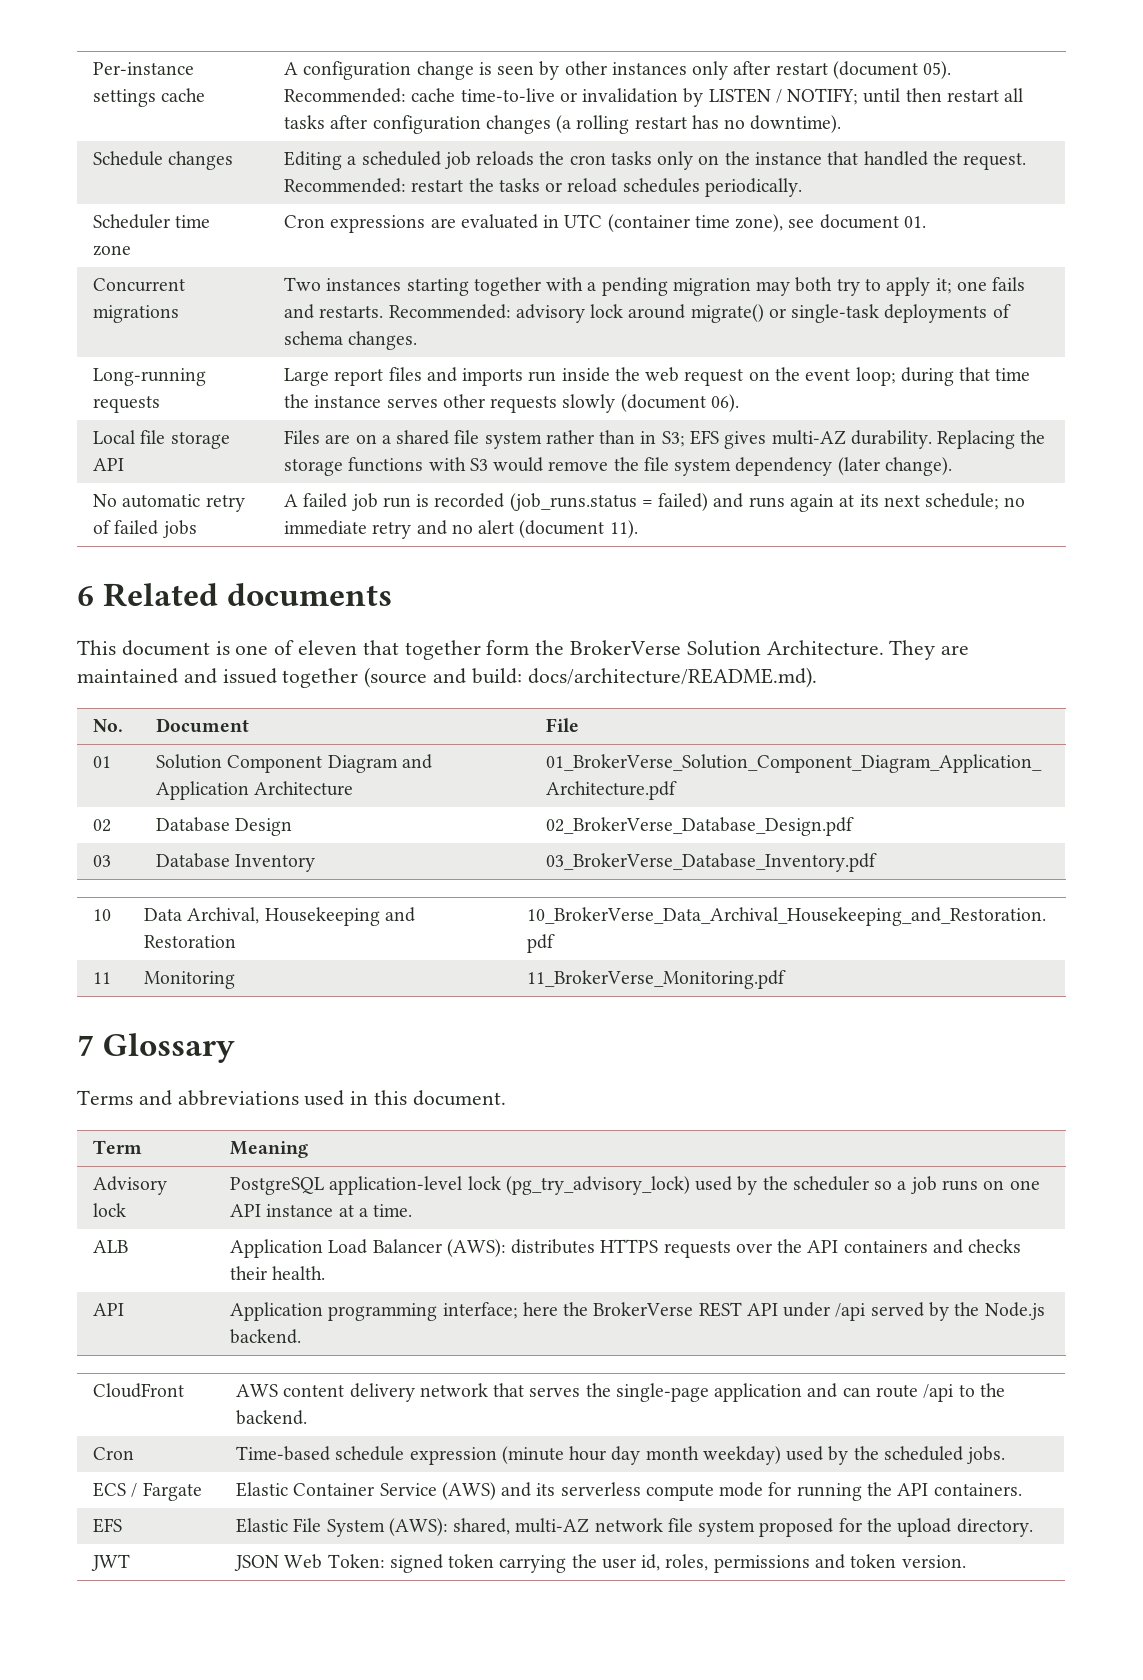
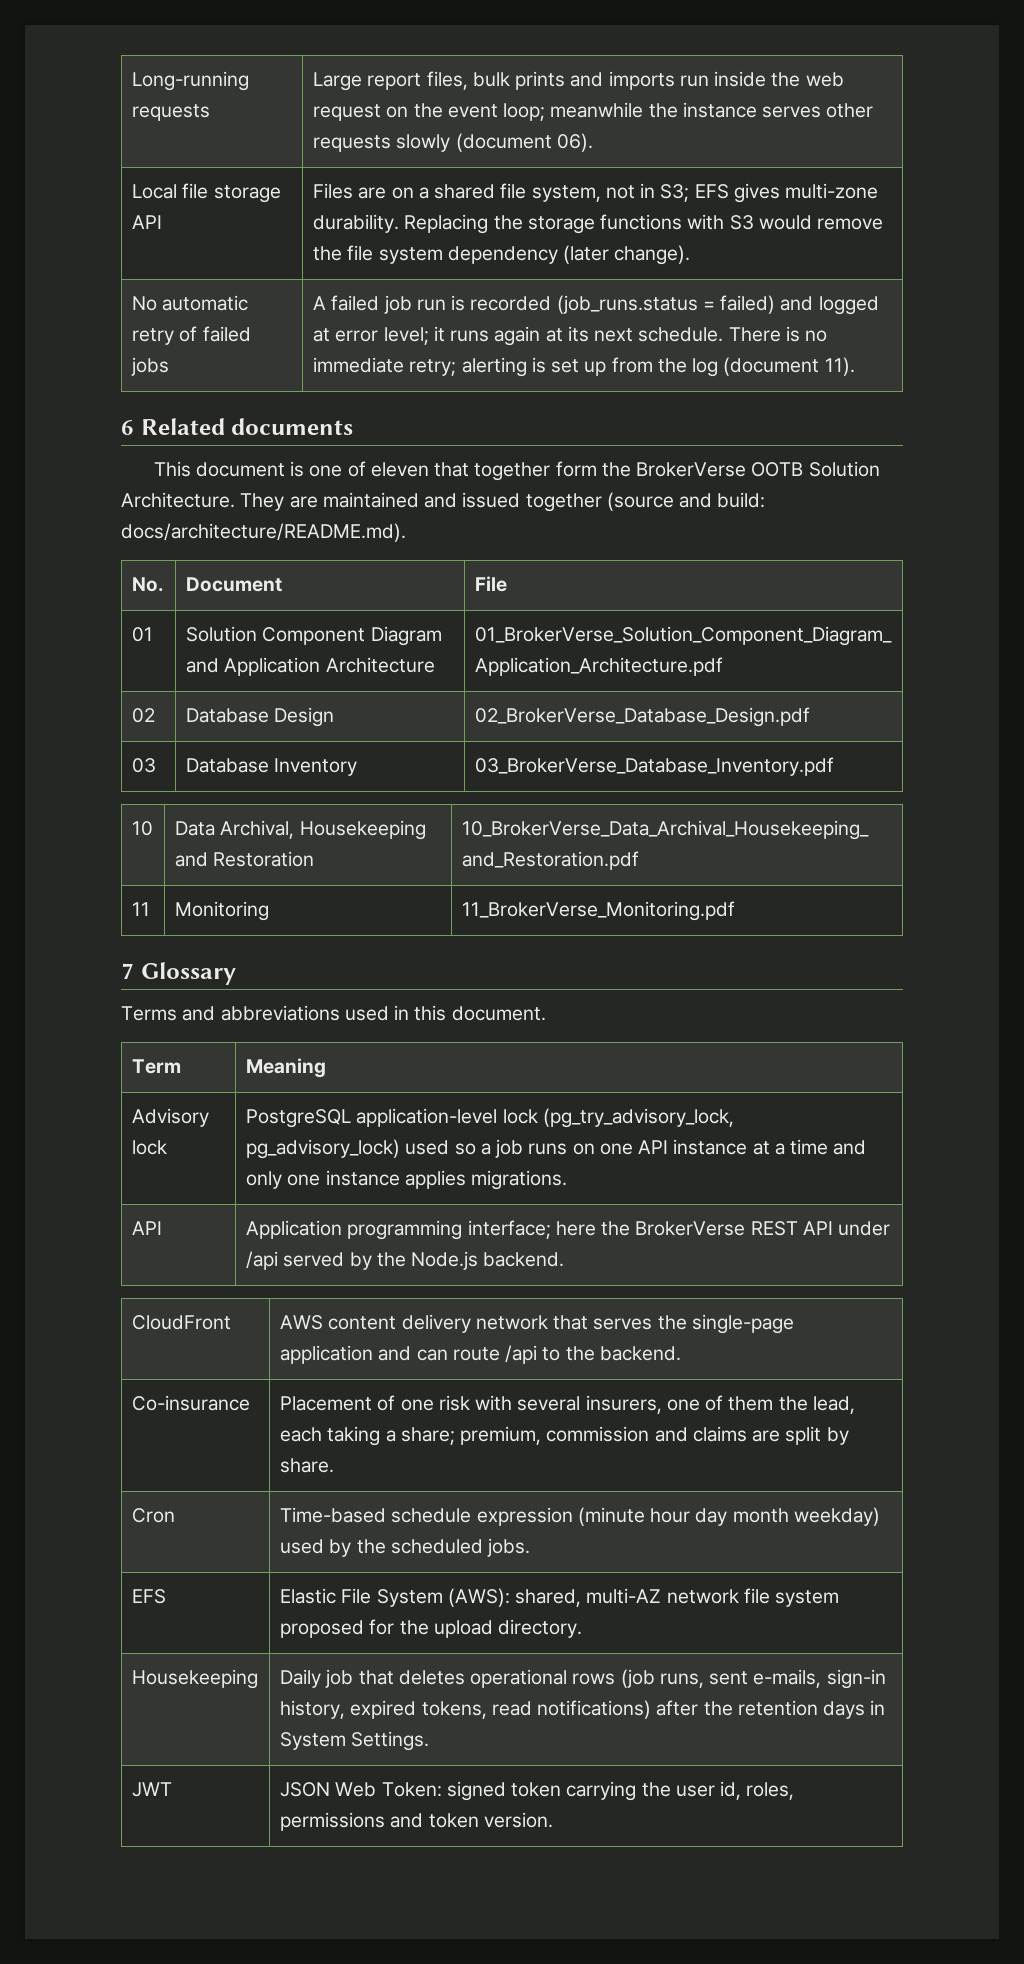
- Per-instance settings cache | A configuration change is seen by other instances only after restart (document 05). Recommended: cache time-to-live or invalidation by LISTEN / NOTIFY; until then restart all tasks after configuration changes (a rolling restart has no downtime).
- Schedule changes | Editing a scheduled job reloads the cron tasks only on the instance that handled the request. Recommended: restart the tasks or reload schedules periodically.
- Scheduler time zone | Cron expressions are evaluated in UTC (container time zone), see document 01.
- Concurrent migrations | Two instances starting together with a pending migration may both try to apply it; one fails and restarts. Recommended: advisory lock around migrate() or single-task deployments of schema changes.
- Long-running requests | Large report files and imports run inside the web request on the event loop; during that time the instance serves other requests slowly (document 06).
+ Long-running requests | Large report files, bulk prints and imports run inside the web request on the event loop; meanwhile the instance serves other requests slowly (document 06).
- Local file storage API | Files are on a shared file system rather than in S3; EFS gives multi-AZ durability. Replacing the storage functions with S3 would remove the file system dependency (later change).
+ Local file storage API | Files are on a shared file system, not in S3; EFS gives multi-zone durability. Replacing the storage functions with S3 would remove the file system dependency (later change).
- A failed job run is recorded (job_runs.status = failed) and runs again at its next schedule; no immediate retry and no alert (document 11).
+ A failed job run is recorded (job_runs.status = failed) and logged at error level; it runs again at its next schedule. There is no immediate retry; alerting is set up from the log (document 11).
- This document is one of eleven that together form the BrokerVerse Solution Architecture.
+ This document is one of eleven that together form the BrokerVerse OOTB Solution Architecture.
- Advisory lock | PostgreSQL application-level lock (pg_try_advisory_lock) used by the scheduler so a job runs on one API instance at a time.
- ALB | Application Load Balancer (AWS): distributes HTTPS requests over the API containers and checks their health.
+ Advisory lock | PostgreSQL application-level lock (pg_try_advisory_lock, pg_advisory_lock) used so a job runs on one API instance at a time and only one instance applies migrations.
+ Co-insurance | Placement of one risk with several insurers, one of them the lead, each taking a share; premium, commission and claims are split by share.
- ECS / Fargate | Elastic Container Service (AWS) and its serverless compute mode for running the API containers.
+ Housekeeping | Daily job that deletes operational rows (job runs, sent e-mails, sign-in history, expired tokens, read notifications) after the retention days in System Settings.

